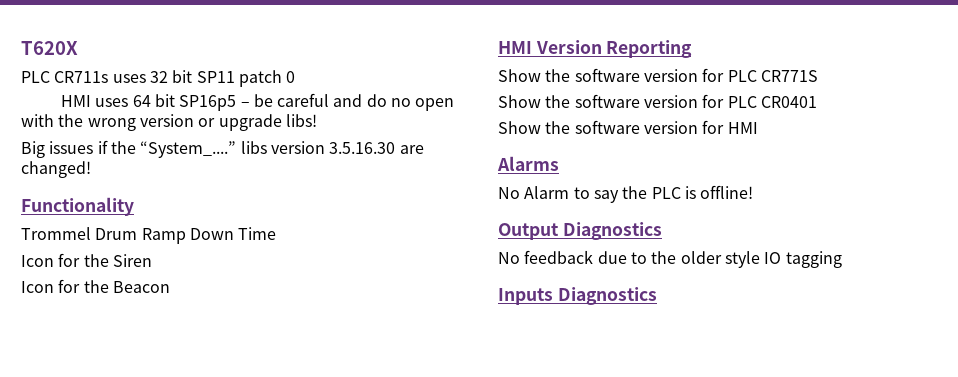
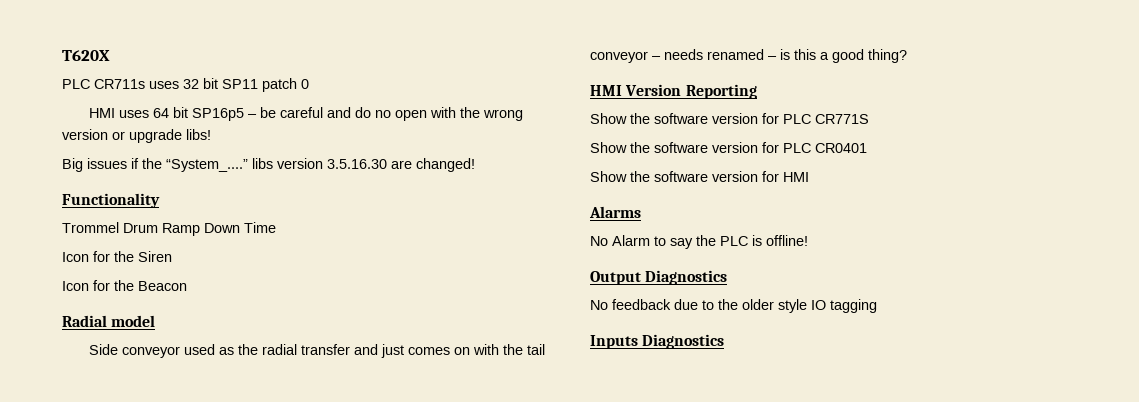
+ Radial model
+ Side conveyor used as the radial transfer and just comes on with the tail conveyor – needs renamed – is this a good thing?

